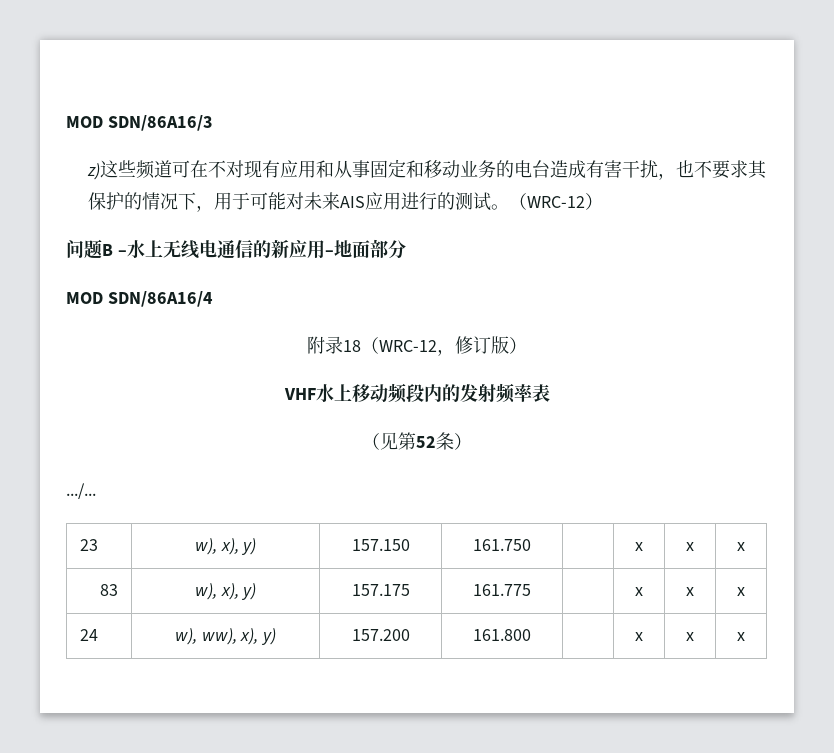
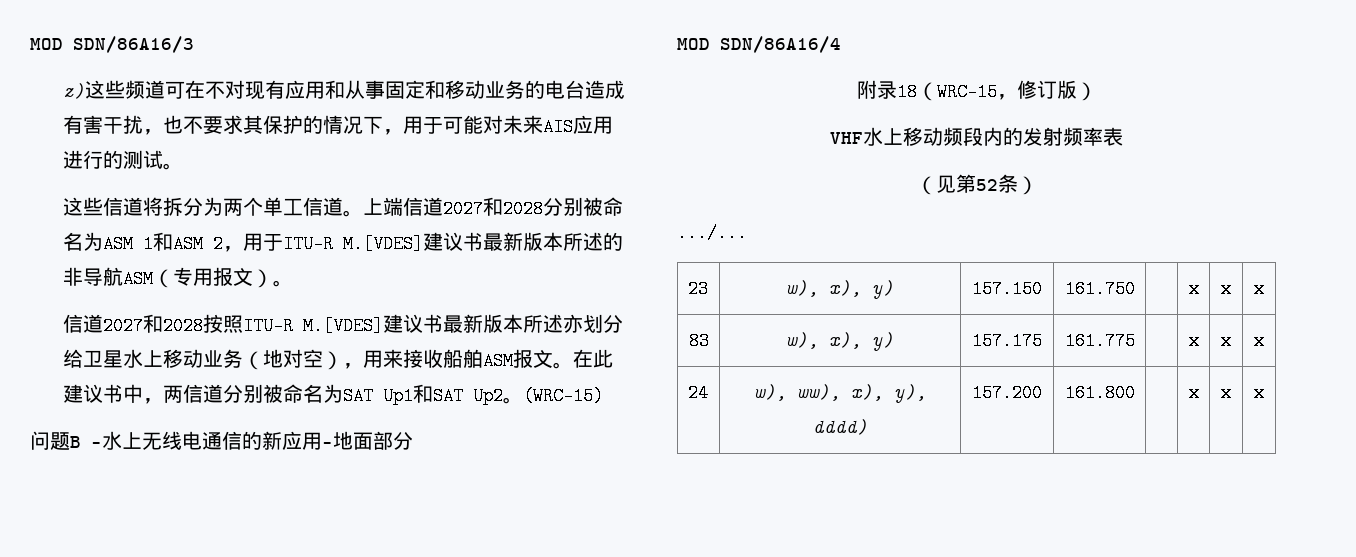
- z)这些频道可在不对现有应用和从事固定和移动业务的电台造成有害干扰，也不要求其保护的情况下，用于可能对未来AIS应用进行的测试。（WRC-12）
+ z)这些频道可在不对现有应用和从事固定和移动业务的电台造成有害干扰，也不要求其保护的情况下，用于可能对未来AIS应用进行的测试。
+ 这些信道将拆分为两个单工信道。上端信道2027和2028分别被命名为ASM 1和ASM 2，用于ITU-R M.[VDES]建议书最新版本所述的非导航ASM（专用报文）。
+ 信道2027和2028按照ITU-R M.[VDES]建议书最新版本所述亦划分给卫星水上移动业务（地对空），用来接收船舶ASM报文。在此建议书中，两信道分别被命名为SAT Up1和SAT Up2。(WRC-15)
- 附录18（WRC-12，修订版）
+ 附录18（WRC-15，修订版）
- 24 | w), ww), x), y) | 157.200 | 161.800 | | x | x | x
+ 24 | w), ww), x), y), dddd) | 157.200 | 161.800 | | x | x | x

